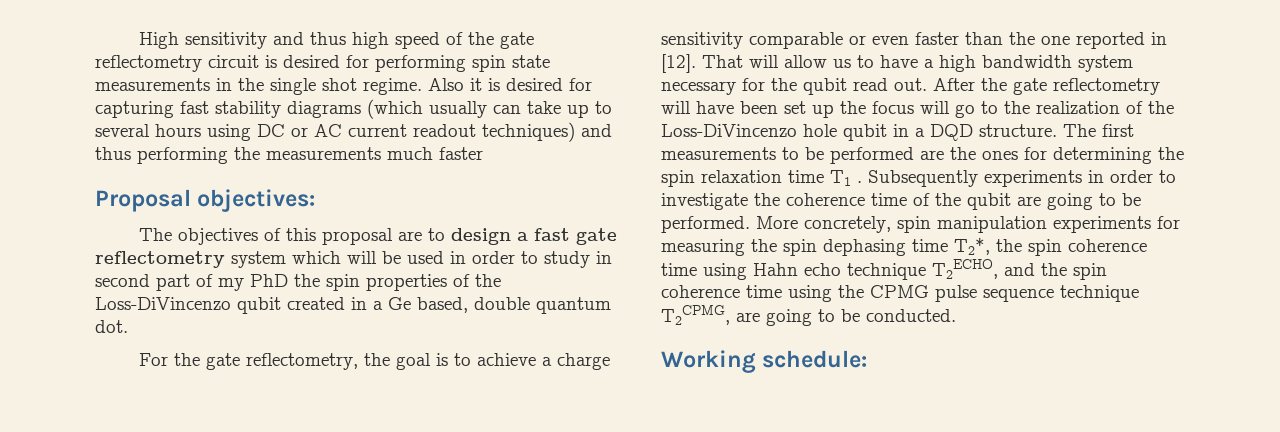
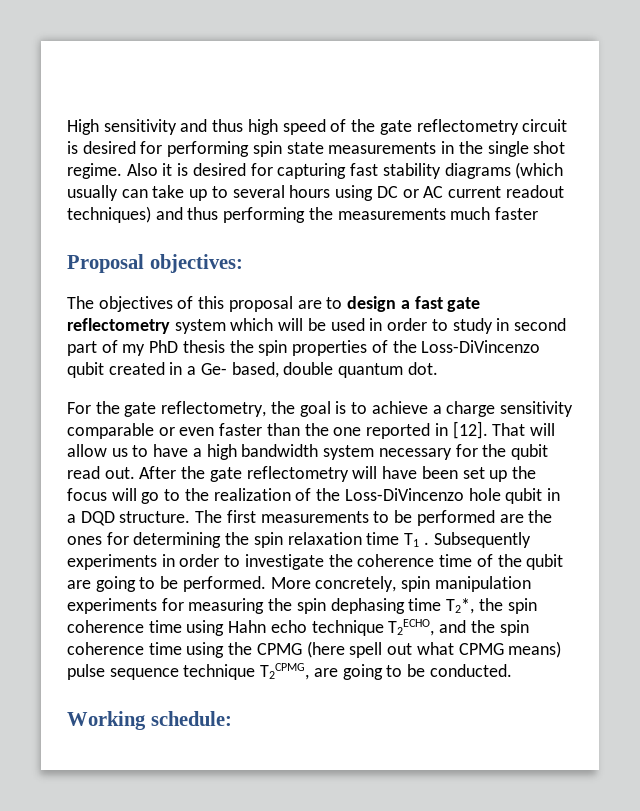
- The objectives of this proposal are to design a fast gate reflectometry system which will be used in order to study in second part of my PhD the spin properties of the Loss-DiVincenzo qubit created in a Ge based, double quantum dot.
+ The objectives of this proposal are to design a fast gate reflectometry system which will be used in order to study in second part of my PhD thesis the spin properties of the Loss-DiVincenzo qubit created in a Ge- based, double quantum dot.
- More concretely, spin manipulation experiments for measuring the spin dephasing time T2*, the spin coherence time using Hahn echo technique T2ECHO, and the spin coherence time using the CPMG pulse sequence technique T2CPMG, are going to be conducted.
+ More concretely, spin manipulation experiments for measuring the spin dephasing time T2*, the spin coherence time using Hahn echo technique T2ECHO, and the spin coherence time using the CPMG (here spell out what CPMG means) pulse sequence technique T2CPMG, are going to be conducted.

